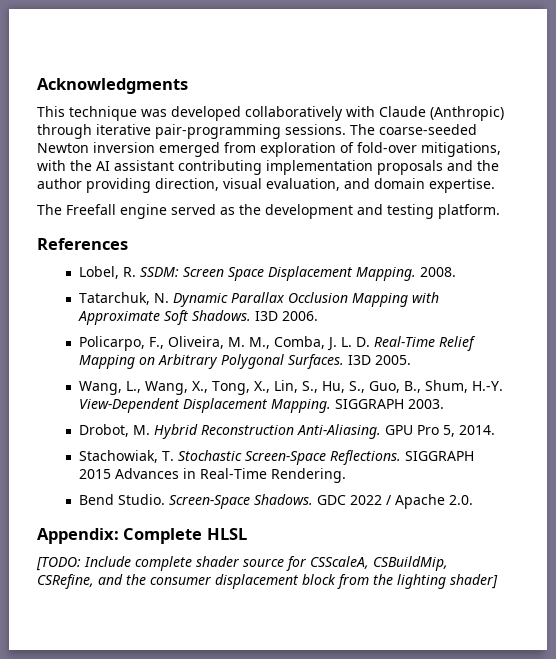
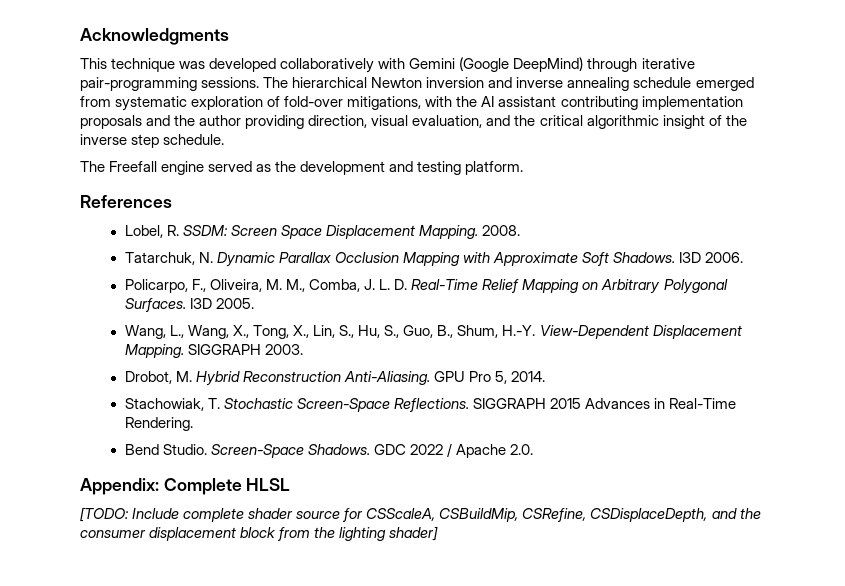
- This technique was developed collaboratively with Claude (Anthropic) through iterative pair-programming sessions.
+ This technique was developed collaboratively with Gemini (Google DeepMind) through iterative pair-programming sessions.
- The coarse-seeded Newton inversion emerged from exploration of fold-over mitigations, with the AI assistant contributing implementation proposals and the author providing direction, visual evaluation, and domain expertise.
+ The hierarchical Newton inversion and inverse annealing schedule emerged from systematic exploration of fold-over mitigations, with the AI assistant contributing implementation proposals and the author providing direction, visual evaluation, and the critical algorithmic insight of the inverse step schedule.
- [TODO: Include complete shader source for CSScaleA, CSBuildMip, CSRefine, and the consumer displacement block from the lighting shader]
+ [TODO: Include complete shader source for CSScaleA, CSBuildMip, CSRefine, CSDisplaceDepth, and the consumer displacement block from the lighting shader]

